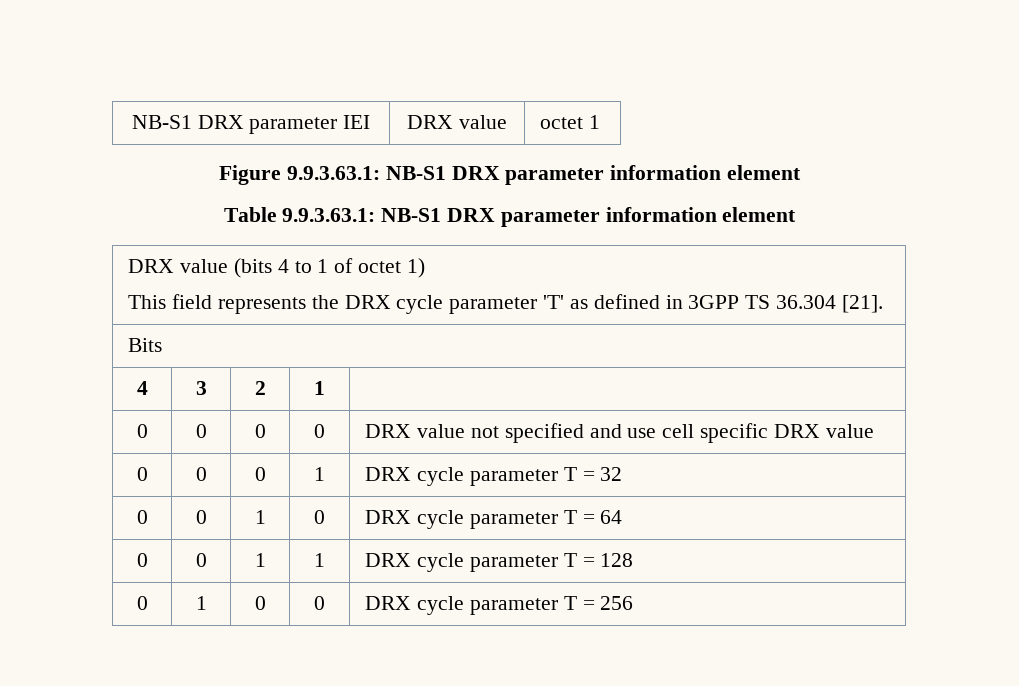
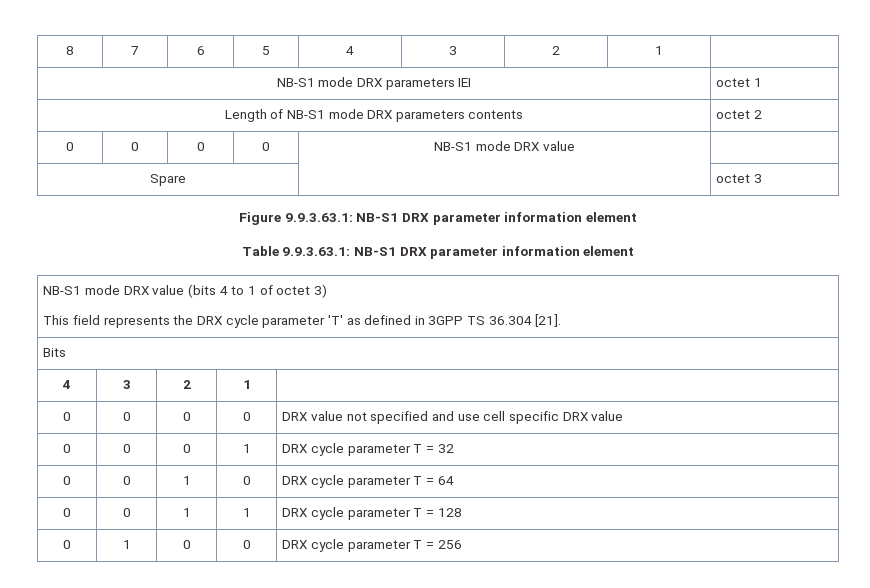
- NB-S1 DRX parameter IEI | DRX value | octet 1
+ 8 | 7 | 6 | 5 | 4 | 3 | 2 | 1 |
+ NB-S1 mode DRX parameters IEI | octet 1
+ Length of NB-S1 mode DRX parameters contents | octet 2
+ 0 | 0 | 0 | 0 | NB-S1 mode DRX value |
+ Spare | | octet 3
- DRX value (bits 4 to 1 of octet 1)
+ NB-S1 mode DRX value (bits 4 to 1 of octet 3)

